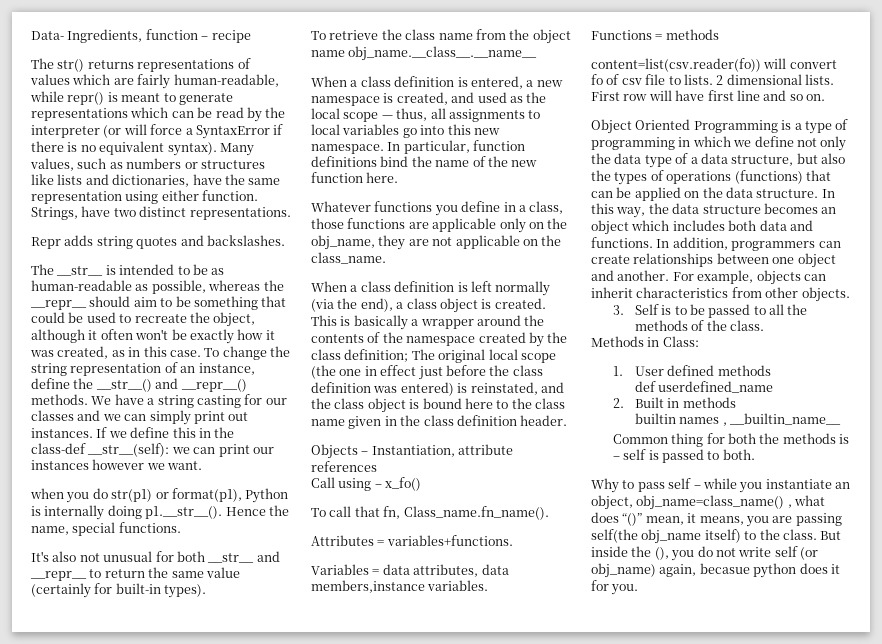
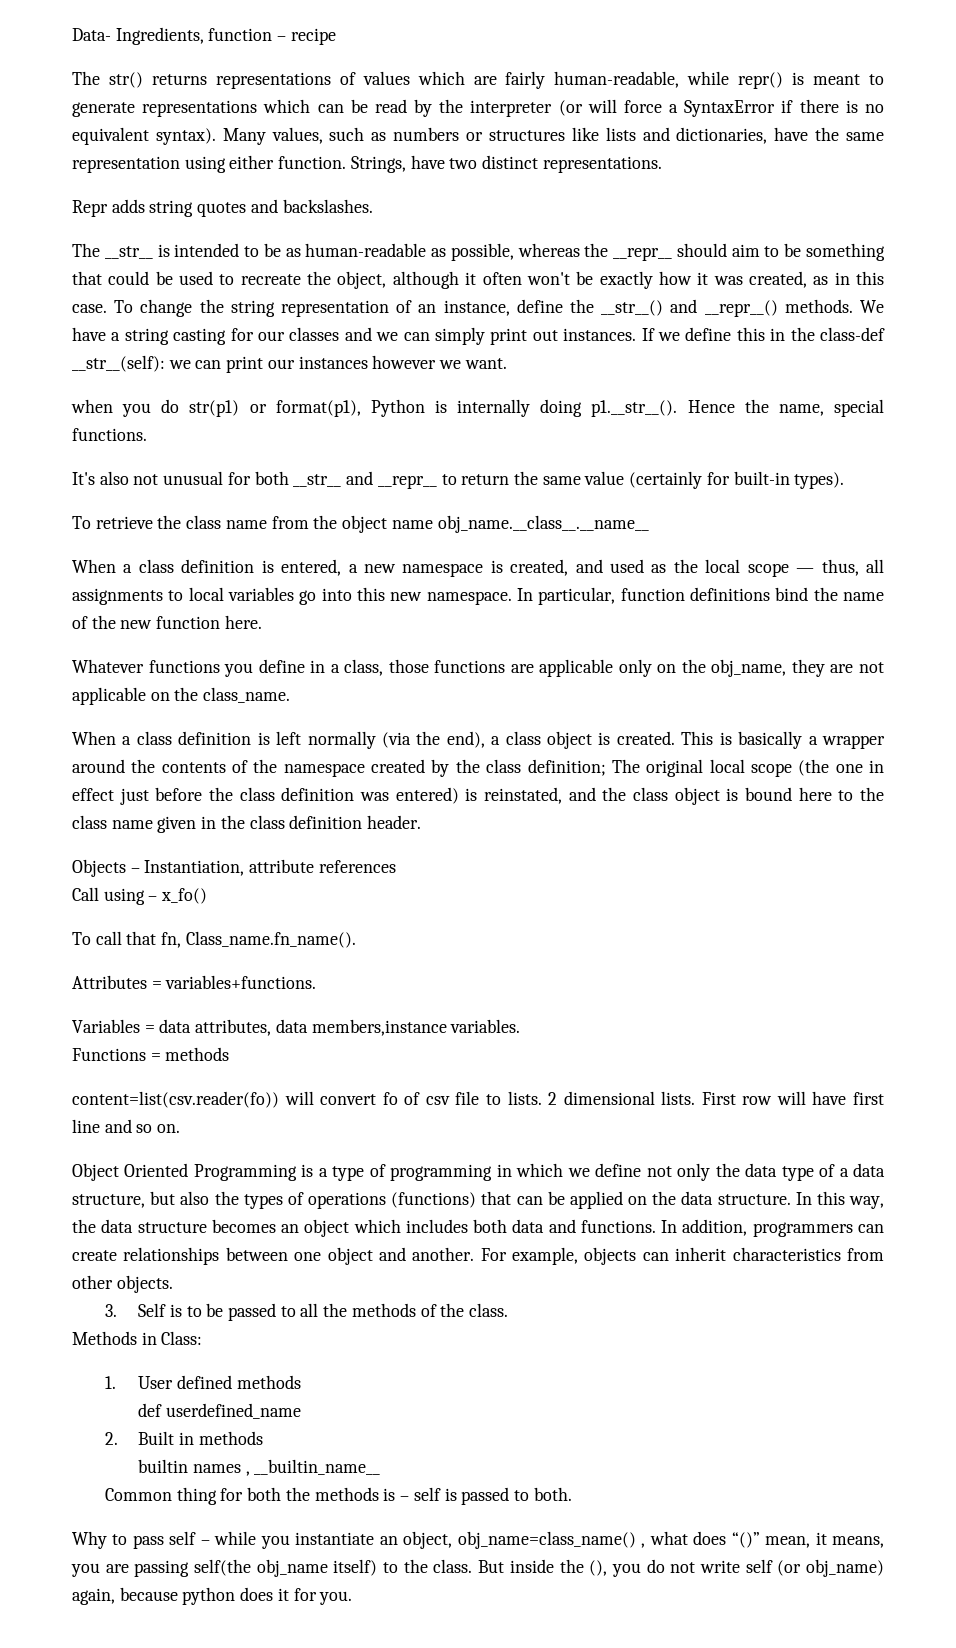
- But inside the (), you do not write self (or obj_name) again, becasue python does it for you.
+ But inside the (), you do not write self (or obj_name) again, because python does it for you.

